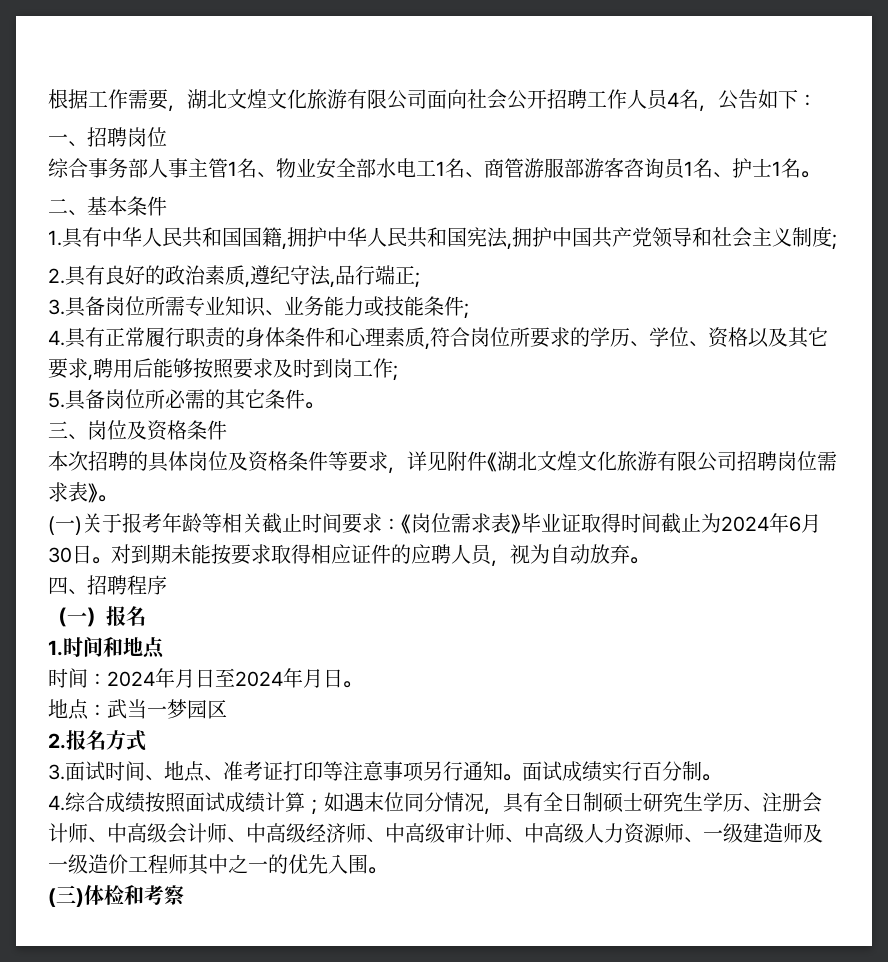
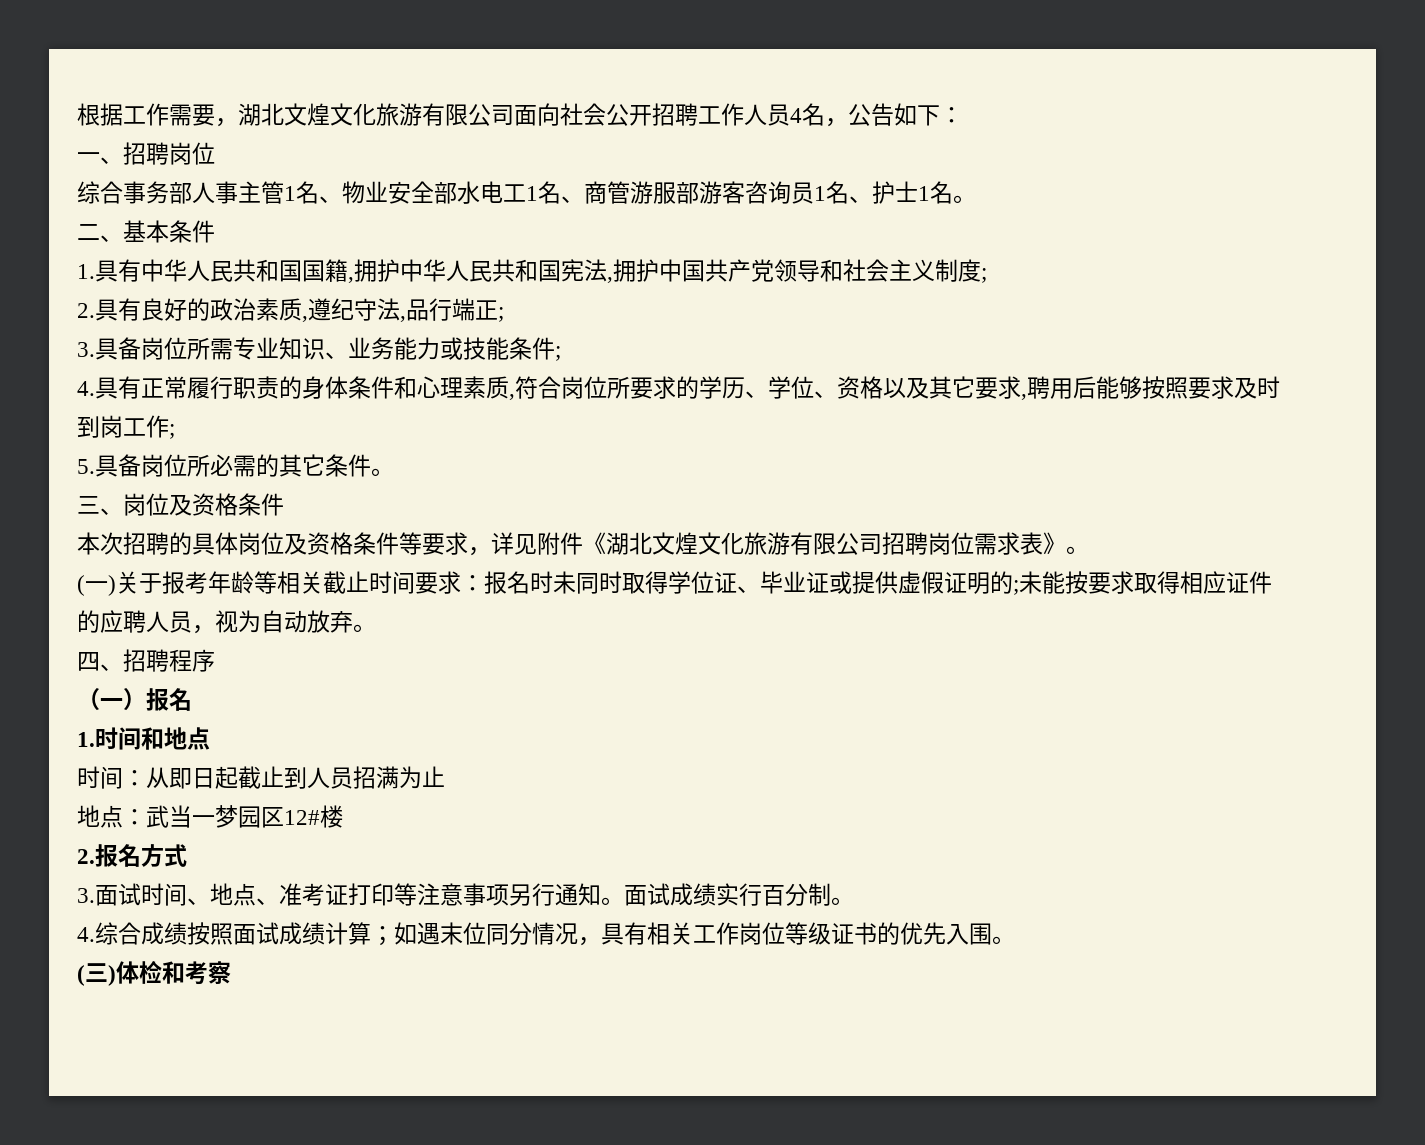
- (一)关于报考年龄等相关截止时间要求：《岗位需求表》毕业证取得时间截止为2024年6月30日。对到期未能按要求取得相应证件的应聘人员，视为自动放弃。
+ (一)关于报考年龄等相关截止时间要求：报名时未同时取得学位证、毕业证或提供虚假证明的;未能按要求取得相应证件的应聘人员，视为自动放弃。
- 时间：2024年月日至2024年月日。
+ 时间：从即日起截止到人员招满为止
- 地点：武当一梦园区
+ 地点：武当一梦园区12#楼
- 4.综合成绩按照面试成绩计算；如遇末位同分情况，具有全日制硕士研究生学历、注册会计师、中高级会计师、中高级经济师、中高级审计师、中高级人力资源师、一级建造师及一级造价工程师其中之一的优先入围。
+ 4.综合成绩按照面试成绩计算；如遇末位同分情况，具有相关工作岗位等级证书的优先入围。

